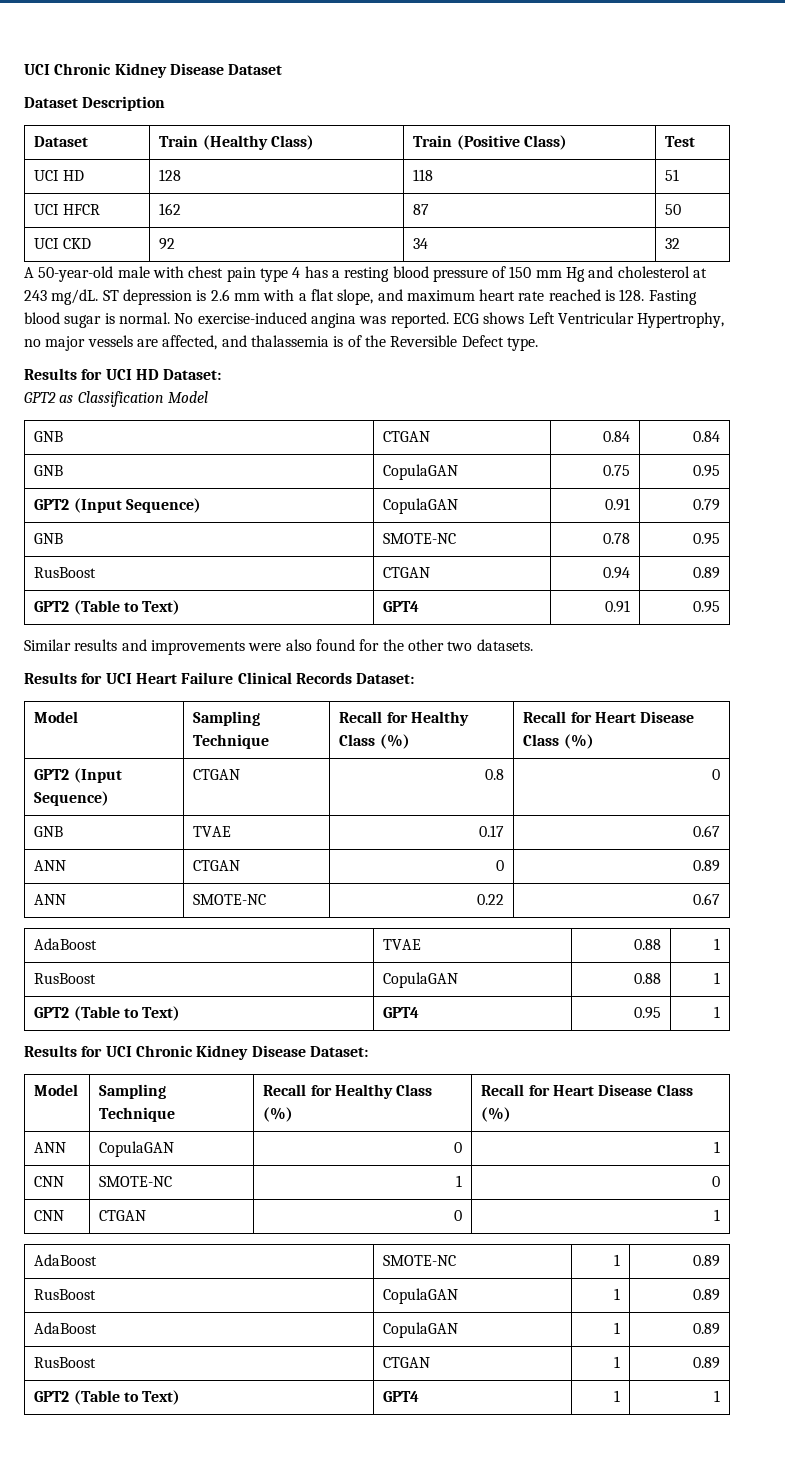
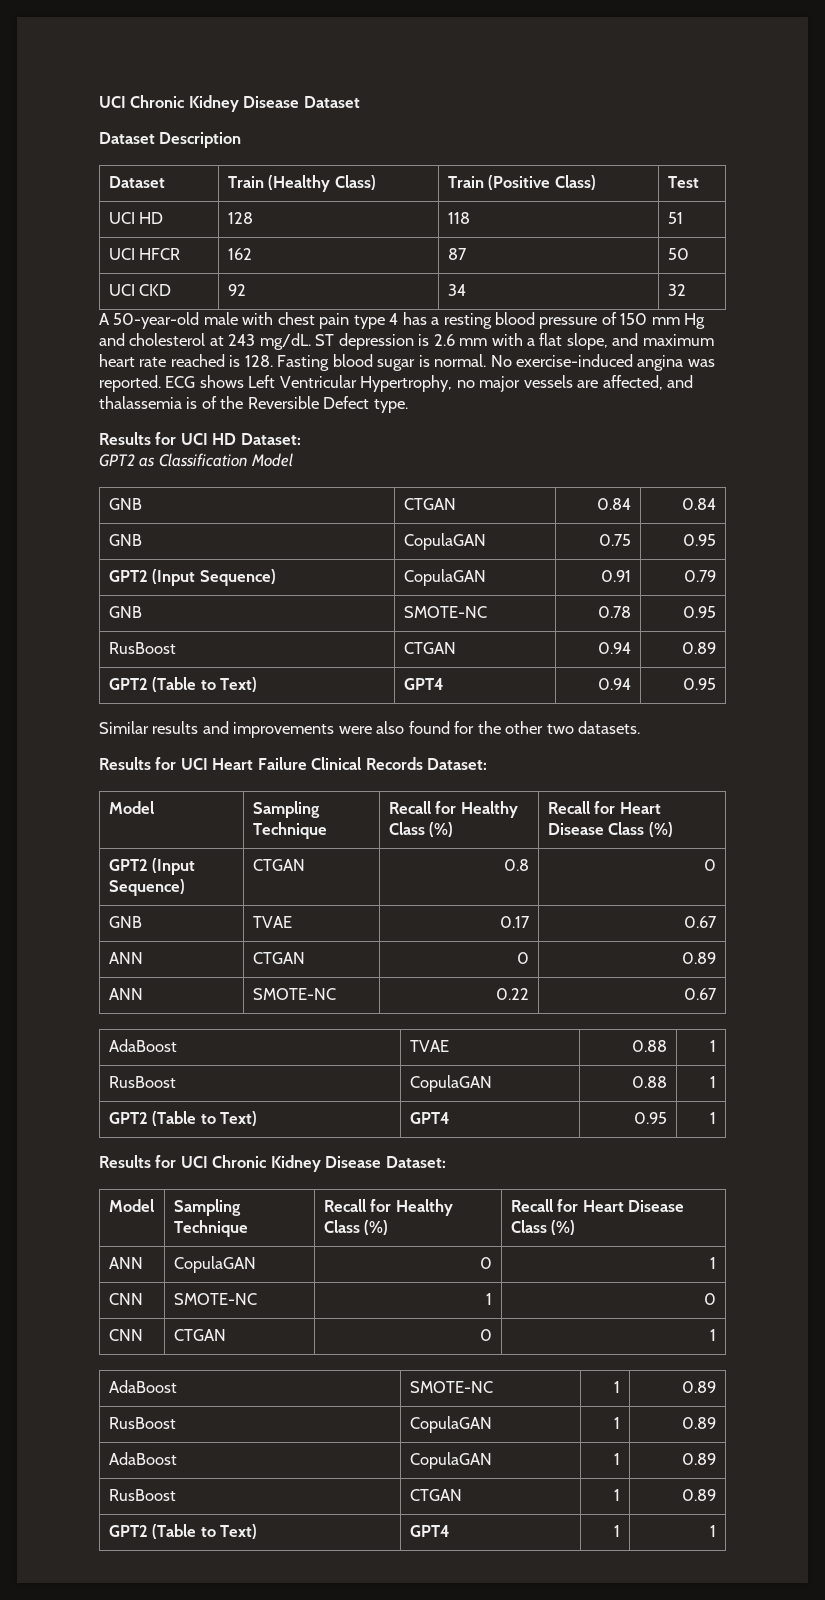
- GPT2 (Table to Text) | GPT4 | 0.91 | 0.95
+ GPT2 (Table to Text) | GPT4 | 0.94 | 0.95

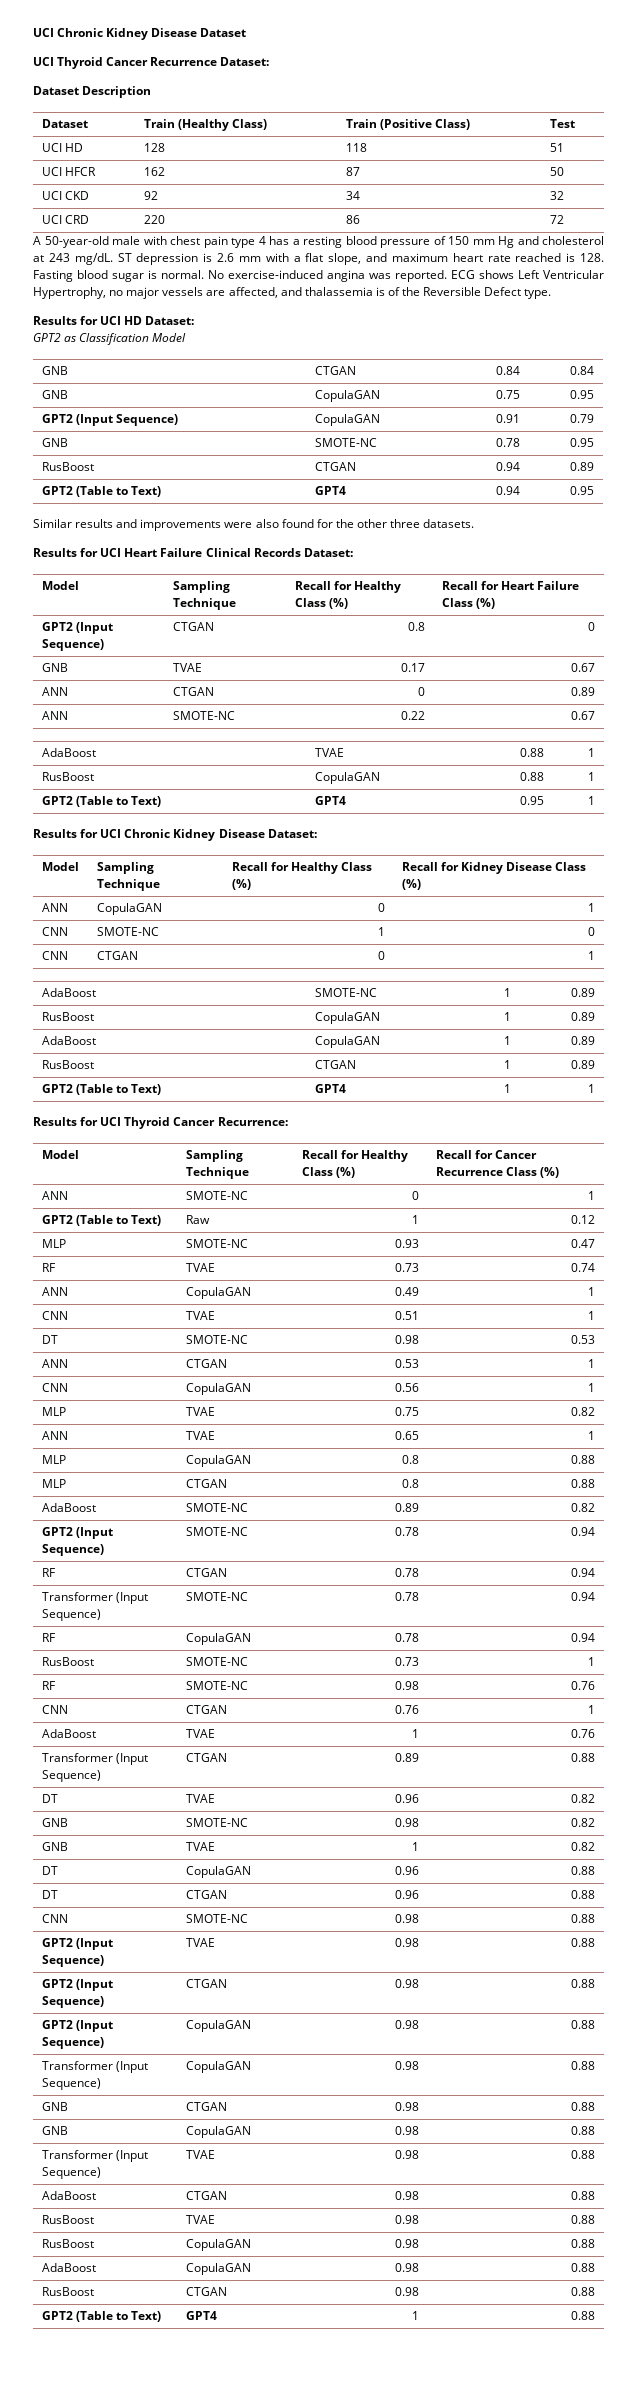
+ UCI Thyroid Cancer Recurrence Dataset:
+ UCI CRD | 220 | 86 | 72
- Similar results and improvements were also found for the other two datasets.
+ Similar results and improvements were also found for the other three datasets.
  Results for UCI Heart Failure Clinical Records Dataset:
- Model | Sampling Technique | Recall for Healthy Class (%) | Recall for Heart Disease Class (%)
+ Model | Sampling Technique | Recall for Healthy Class (%) | Recall for Heart Failure Class (%)
  Results for UCI Chronic Kidney Disease Dataset:
- Model | Sampling Technique | Recall for Healthy Class (%) | Recall for Heart Disease Class (%)
+ Model | Sampling Technique | Recall for Healthy Class (%) | Recall for Kidney Disease Class (%)
+ Results for UCI Thyroid Cancer Recurrence:
+ Model | Sampling Technique | Recall for Healthy Class (%) | Recall for Cancer Recurrence Class (%)
+ ANN | SMOTE-NC | 0 | 1
+ GPT2 (Table to Text) | Raw | 1 | 0.12
+ MLP | SMOTE-NC | 0.93 | 0.47
+ RF | TVAE | 0.73 | 0.74
+ ANN | CopulaGAN | 0.49 | 1
+ CNN | TVAE | 0.51 | 1
+ DT | SMOTE-NC | 0.98 | 0.53
+ ANN | CTGAN | 0.53 | 1
+ CNN | CopulaGAN | 0.56 | 1
+ MLP | TVAE | 0.75 | 0.82
+ ANN | TVAE | 0.65 | 1
+ MLP | CopulaGAN | 0.8 | 0.88
+ MLP | CTGAN | 0.8 | 0.88
+ AdaBoost | SMOTE-NC | 0.89 | 0.82
+ GPT2 (Input Sequence) | SMOTE-NC | 0.78 | 0.94
+ RF | CTGAN | 0.78 | 0.94
+ Transformer (Input Sequence) | SMOTE-NC | 0.78 | 0.94
+ RF | CopulaGAN | 0.78 | 0.94
+ RusBoost | SMOTE-NC | 0.73 | 1
+ RF | SMOTE-NC | 0.98 | 0.76
+ CNN | CTGAN | 0.76 | 1
+ AdaBoost | TVAE | 1 | 0.76
+ Transformer (Input Sequence) | CTGAN | 0.89 | 0.88
+ DT | TVAE | 0.96 | 0.82
+ GNB | SMOTE-NC | 0.98 | 0.82
+ GNB | TVAE | 1 | 0.82
+ DT | CopulaGAN | 0.96 | 0.88
+ DT | CTGAN | 0.96 | 0.88
+ CNN | SMOTE-NC | 0.98 | 0.88
+ GPT2 (Input Sequence) | TVAE | 0.98 | 0.88
+ GPT2 (Input Sequence) | CTGAN | 0.98 | 0.88
+ GPT2 (Input Sequence) | CopulaGAN | 0.98 | 0.88
+ Transformer (Input Sequence) | CopulaGAN | 0.98 | 0.88
+ GNB | CTGAN | 0.98 | 0.88
+ GNB | CopulaGAN | 0.98 | 0.88
+ Transformer (Input Sequence) | TVAE | 0.98 | 0.88
+ AdaBoost | CTGAN | 0.98 | 0.88
+ RusBoost | TVAE | 0.98 | 0.88
+ RusBoost | CopulaGAN | 0.98 | 0.88
+ AdaBoost | CopulaGAN | 0.98 | 0.88
+ RusBoost | CTGAN | 0.98 | 0.88
+ GPT2 (Table to Text) | GPT4 | 1 | 0.88

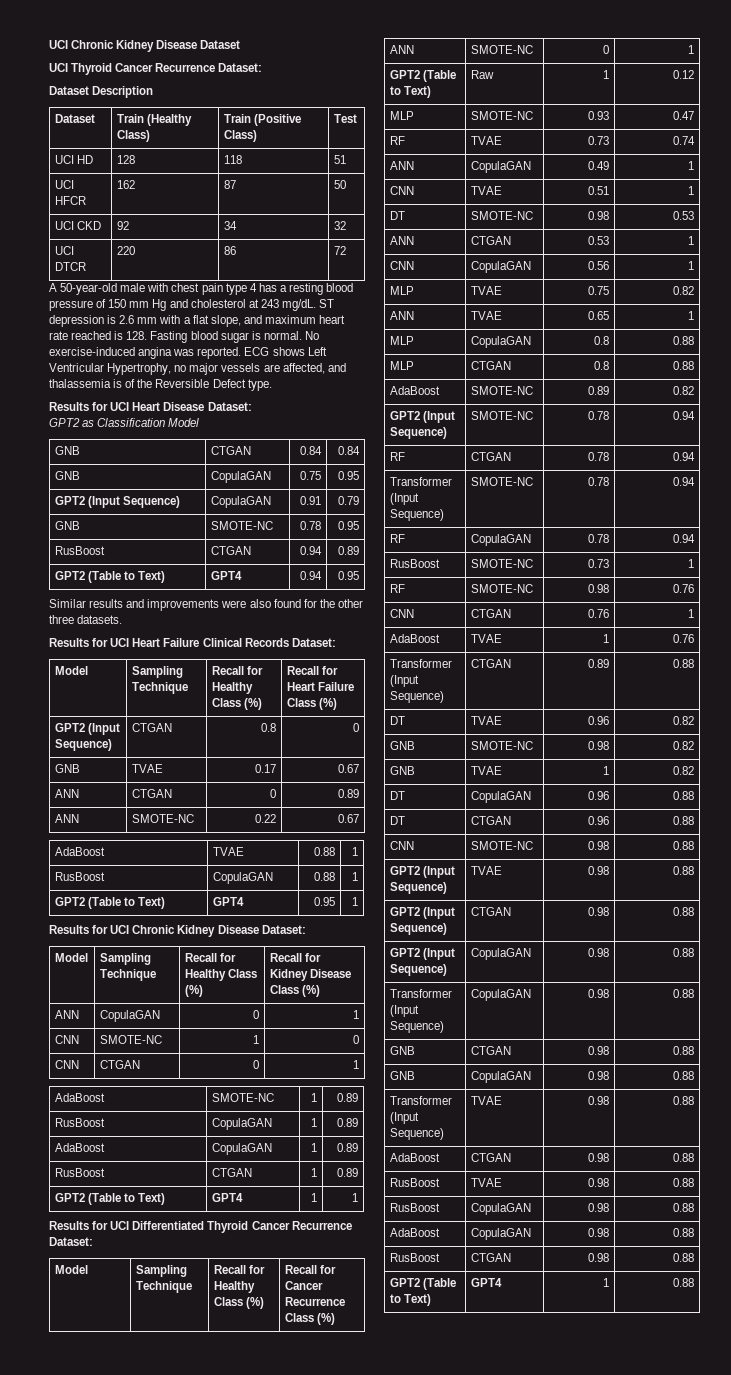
- UCI CRD | 220 | 86 | 72
+ UCI DTCR | 220 | 86 | 72
- Results for UCI HD Dataset:
+ Results for UCI Heart Disease Dataset:
- Results for UCI Thyroid Cancer Recurrence:
+ Results for UCI Differentiated Thyroid Cancer Recurrence Dataset:

